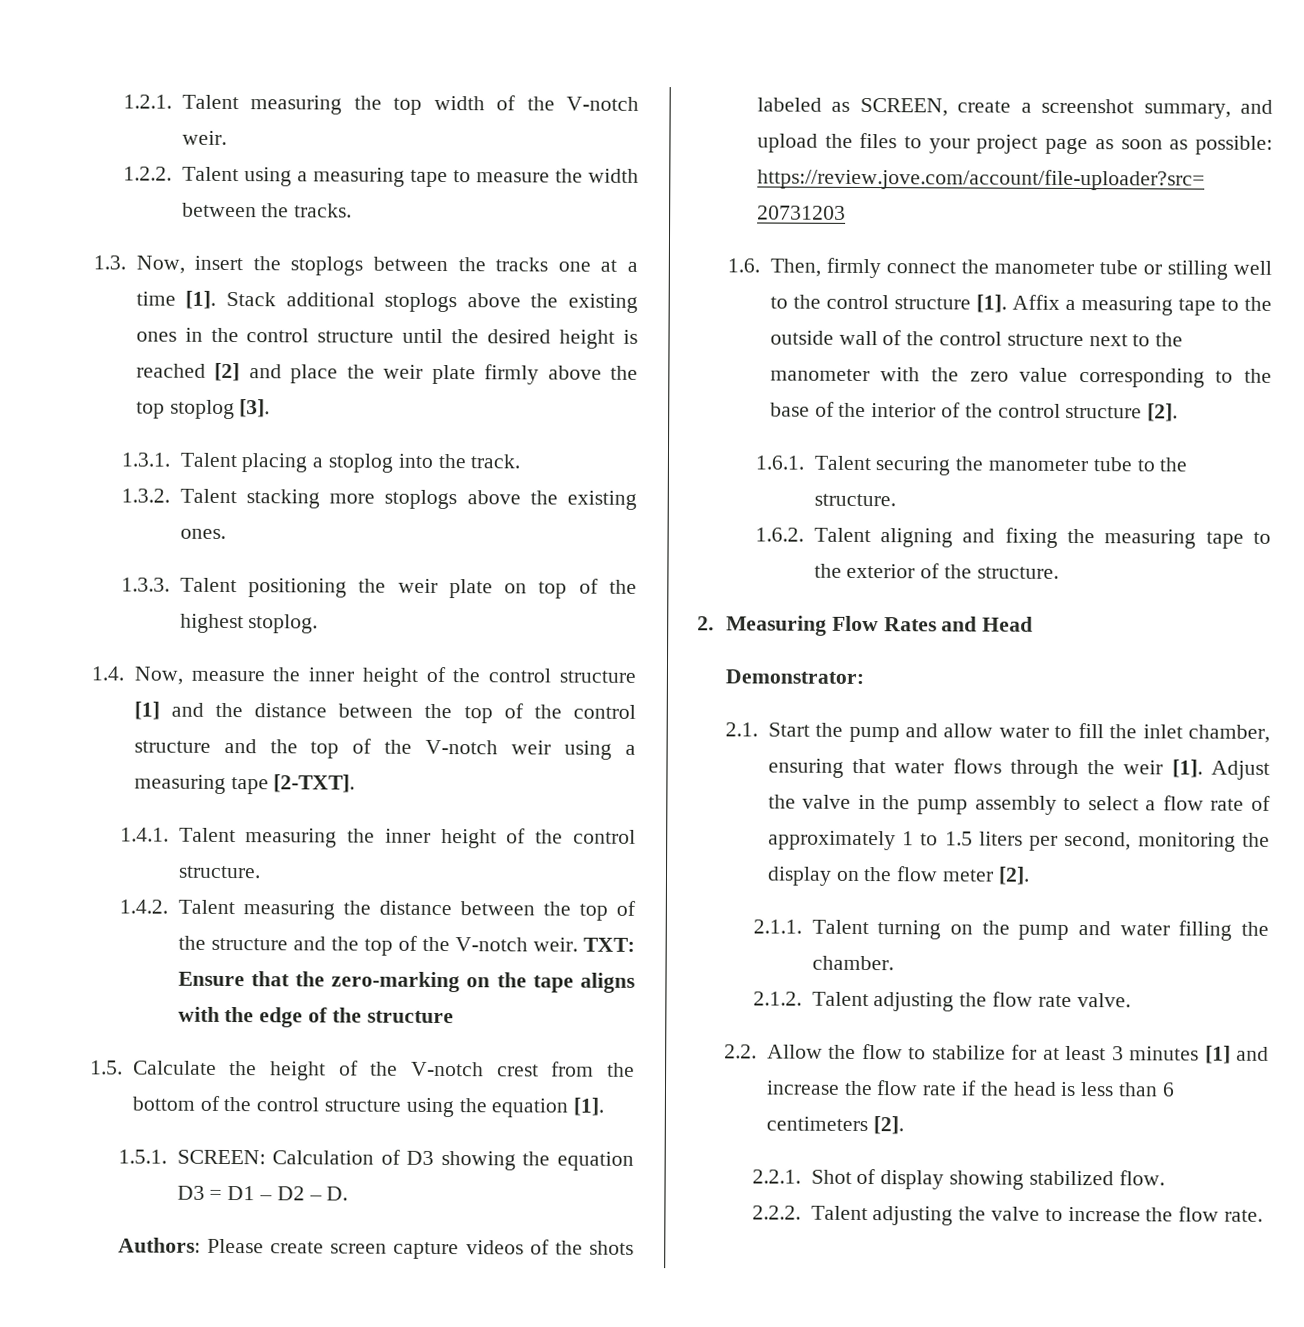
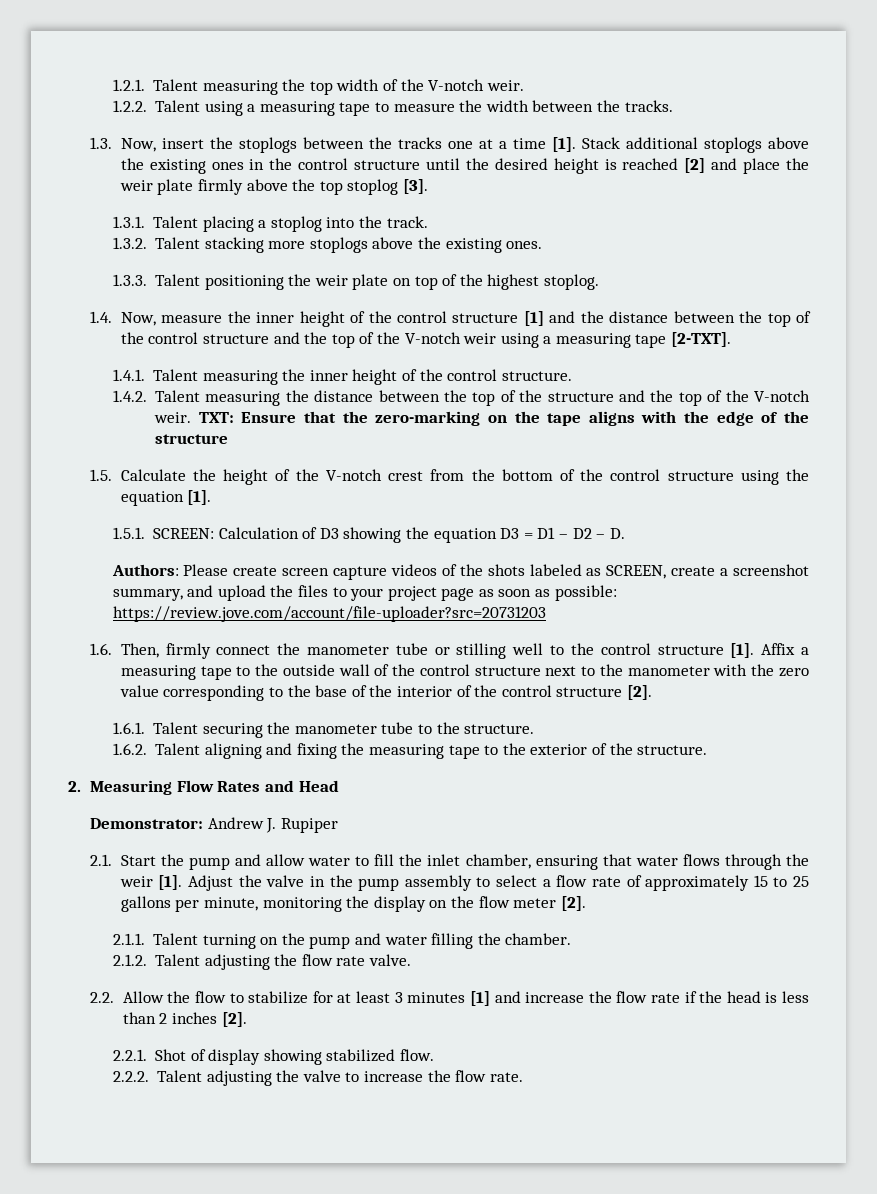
- Demonstrator:
+ Demonstrator: Andrew J. Rupiper
- Adjust the valve in the pump assembly to select a flow rate of approximately 1 to 1.5 liters per second, monitoring the display on the flow meter [2].
+ Adjust the valve in the pump assembly to select a flow rate of approximately 15 to 25 gallons per minute, monitoring the display on the flow meter [2].
- 2.2. Allow the flow to stabilize for at least 3 minutes [1] and increase the flow rate if the head is less than 6 centimeters [2].
+ 2.2. Allow the flow to stabilize for at least 3 minutes [1] and increase the flow rate if the head is less than 2 inches [2].

